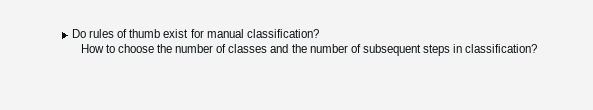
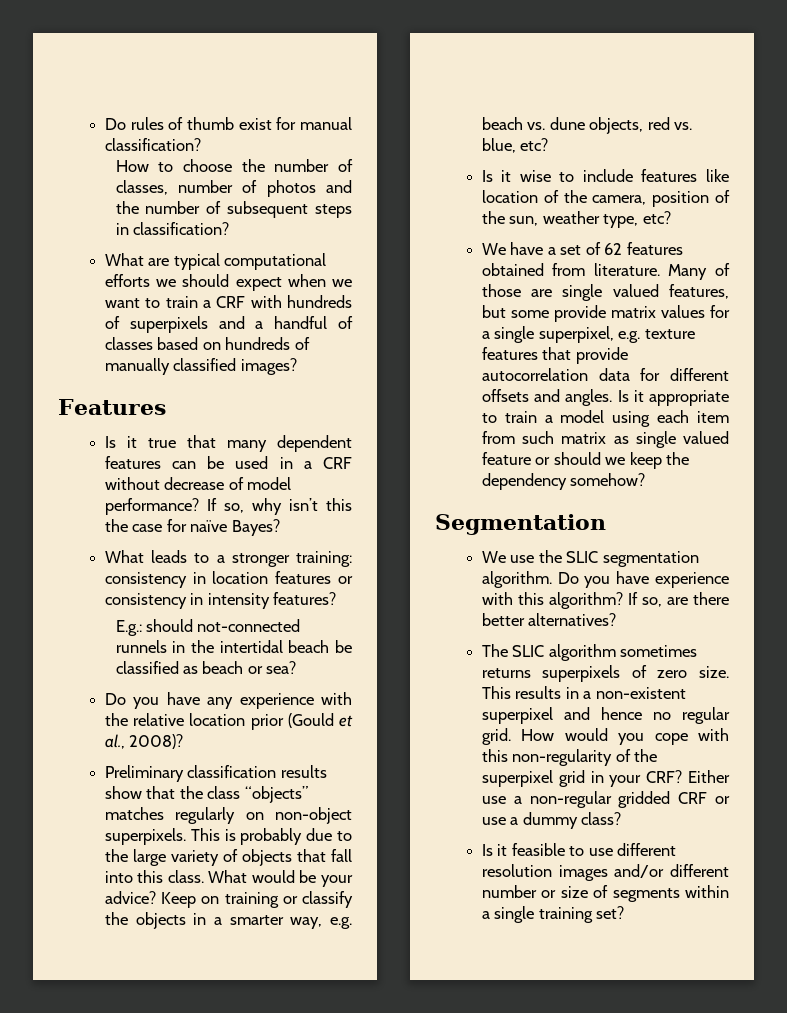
- How to choose the number of classes and the number of subsequent steps in classification?
+ How to choose the number of classes, number of photos and the number of subsequent steps in classification?
+ What are typical computational efforts we should expect when we want to train a CRF with hundreds of superpixels and a handful of classes based on hundreds of manually classified images?
+ Features
+ Is it true that many dependent features can be used in a CRF without decrease of model performance? If so, why isn’t this the case for naïve Bayes?
+ What leads to a stronger training: consistency in location features or consistency in intensity features?
+ E.g.: should not-connected runnels in the intertidal beach be classified as beach or sea?
+ Do you have any experience with the relative location prior (Gould et al., 2008)?
+ Preliminary classification results show that the class “objects” matches regularly on non-object superpixels. This is probably due to the large variety of objects that fall into this class. What would be your advice? Keep on training or classify the objects in a smarter way, e.g. beach vs. dune objects, red vs. blue, etc?
+ Is it wise to include features like location of the camera, position of the sun, weather type, etc?
+ We have a set of 62 features obtained from literature. Many of those are single valued features, but some provide matrix values for a single superpixel, e.g. texture features that provide autocorrelation data for different offsets and angles. Is it appropriate to train a model using each item from such matrix as single valued feature or should we keep the dependency somehow?
+ Segmentation
+ We use the SLIC segmentation algorithm. Do you have experience with this algorithm? If so, are there better alternatives?
+ The SLIC algorithm sometimes returns superpixels of zero size. This results in a non-existent superpixel and hence no regular grid. How would you cope with this non-regularity of the superpixel grid in your CRF? Either use a non-regular gridded CRF or use a dummy class?
+ Is it feasible to use different resolution images and/or different number or size of segments within a single training set?

